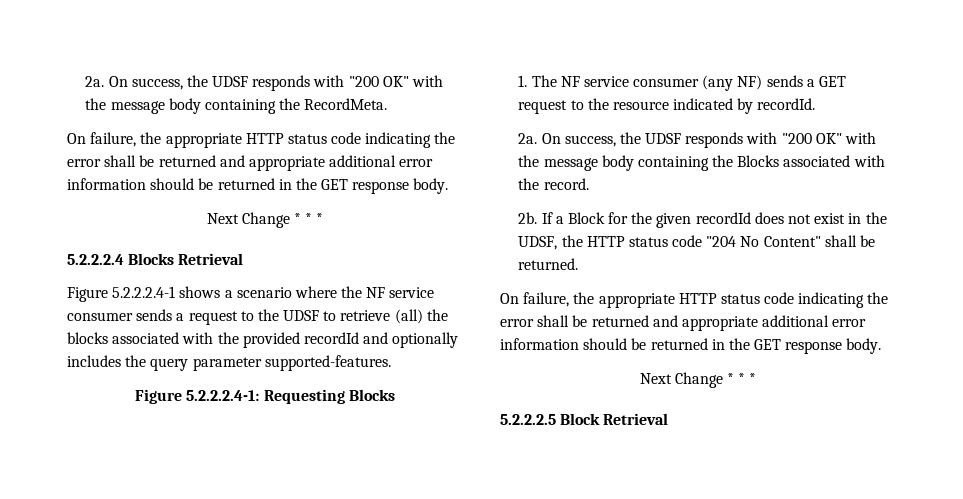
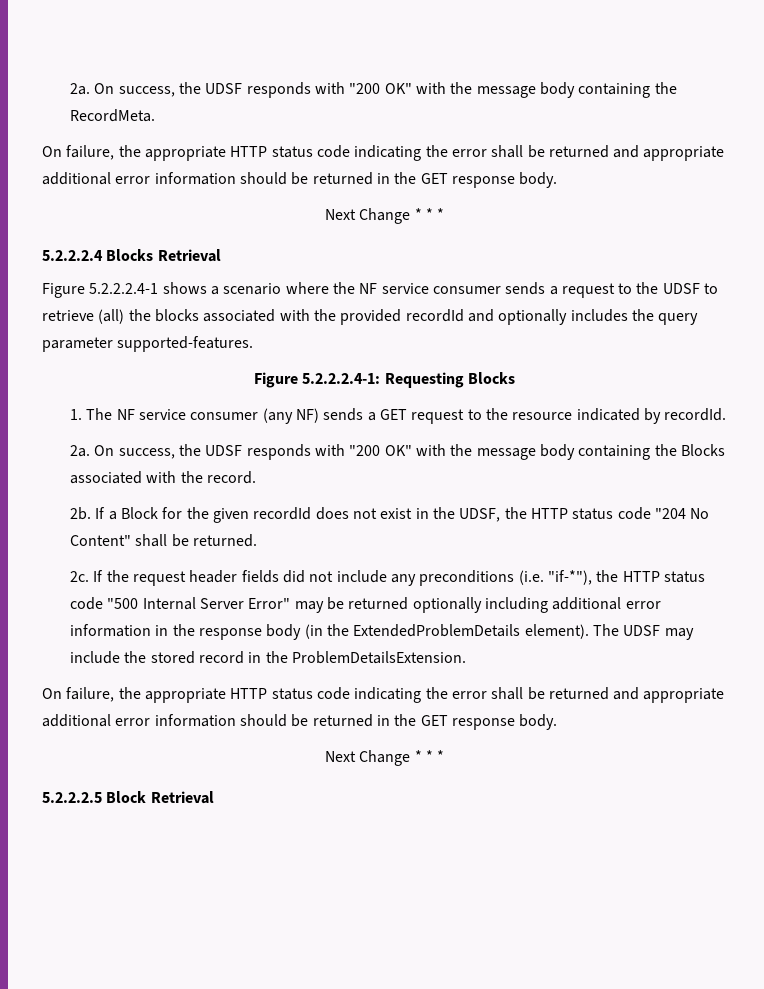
+ 2c. If the request header fields did not include any preconditions (i.e. "if-*"), the HTTP status code "500 Internal Server Error" may be returned optionally including additional error information in the response body (in the ExtendedProblemDetails element). The UDSF may include the stored record in the ProblemDetailsExtension.

